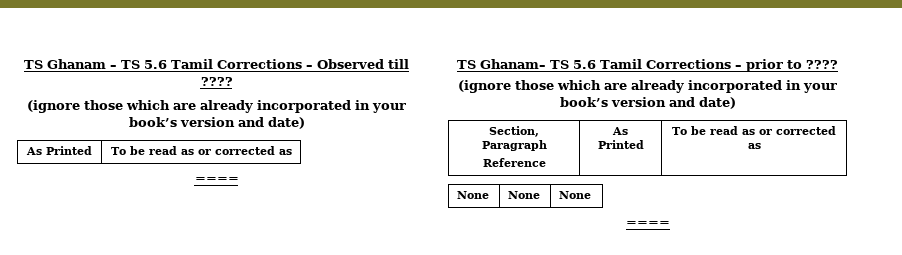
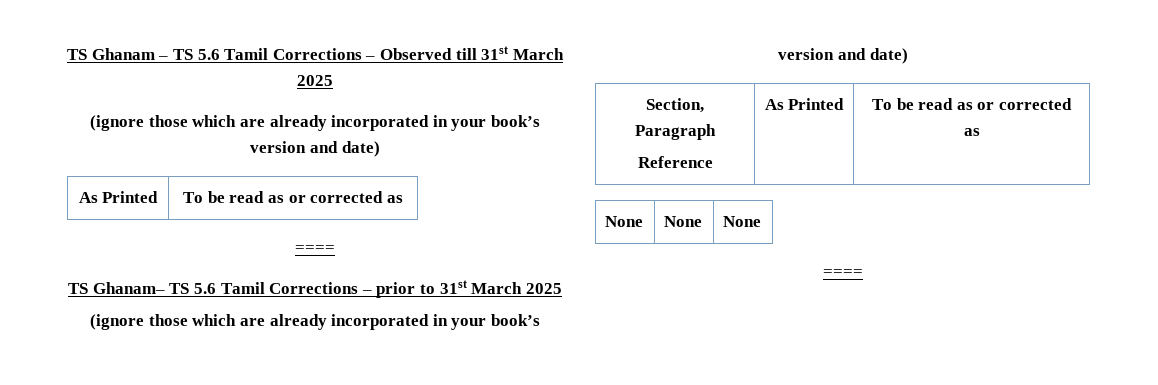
- TS Ghanam – TS 5.6 Tamil Corrections – Observed till ????
+ TS Ghanam – TS 5.6 Tamil Corrections – Observed till 31st March 2025
- TS Ghanam– TS 5.6 Tamil Corrections – prior to ????
+ TS Ghanam– TS 5.6 Tamil Corrections – prior to 31st March 2025

